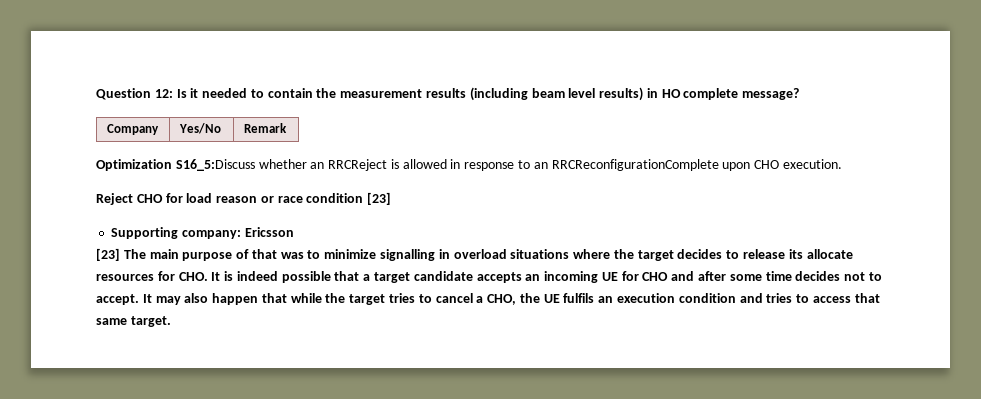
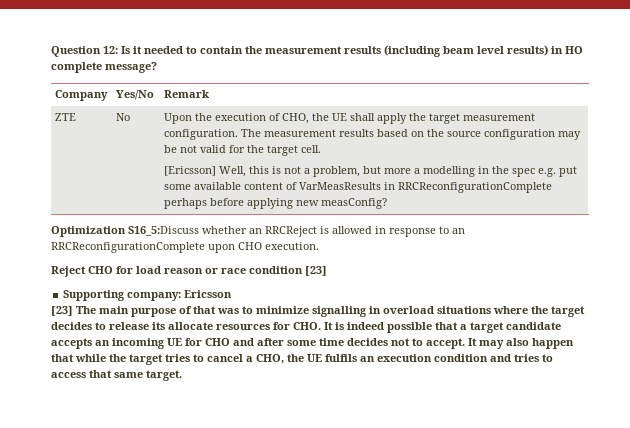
+ ZTE | No | Upon the execution of CHO, the UE shall apply the target measurement configuration. The measurement results based on the source configuration may be not valid for the target cell.
+ [Ericsson] Well, this is not a problem, but more a modelling in the spec e.g. put some available content of VarMeasResults in RRCReconfigurationComplete perhaps before applying new measConfig?

